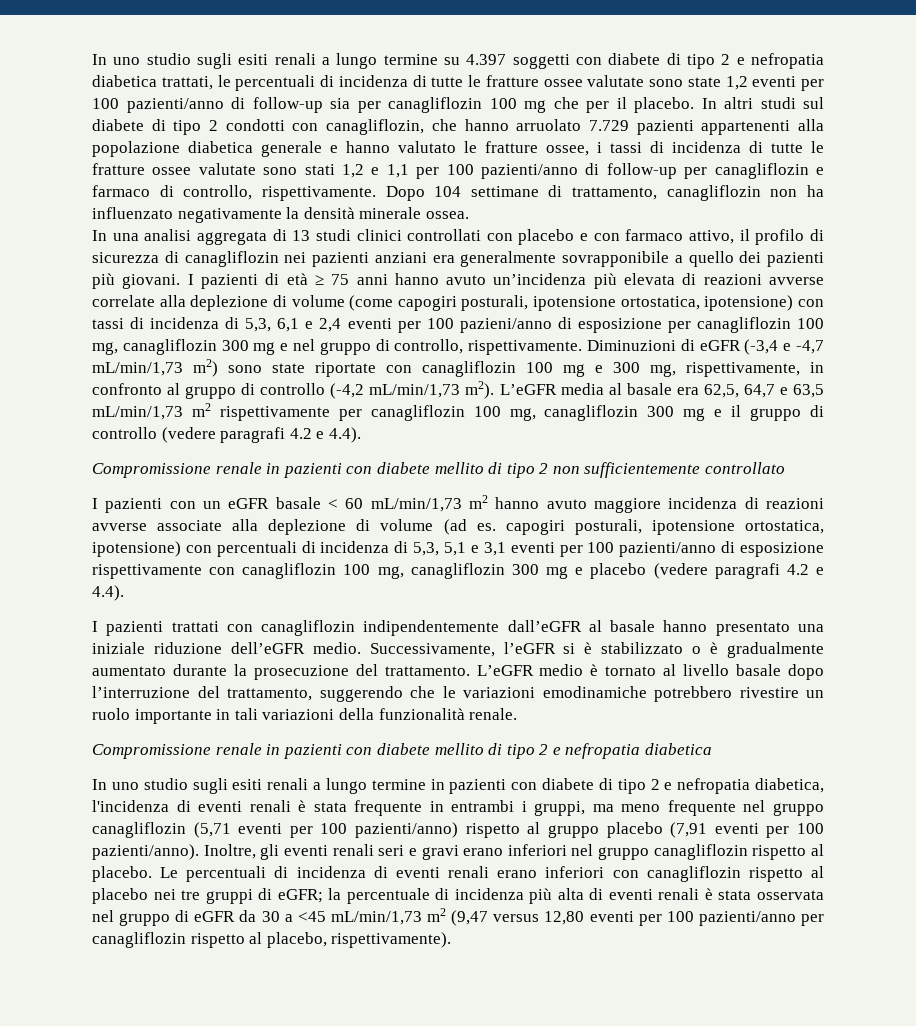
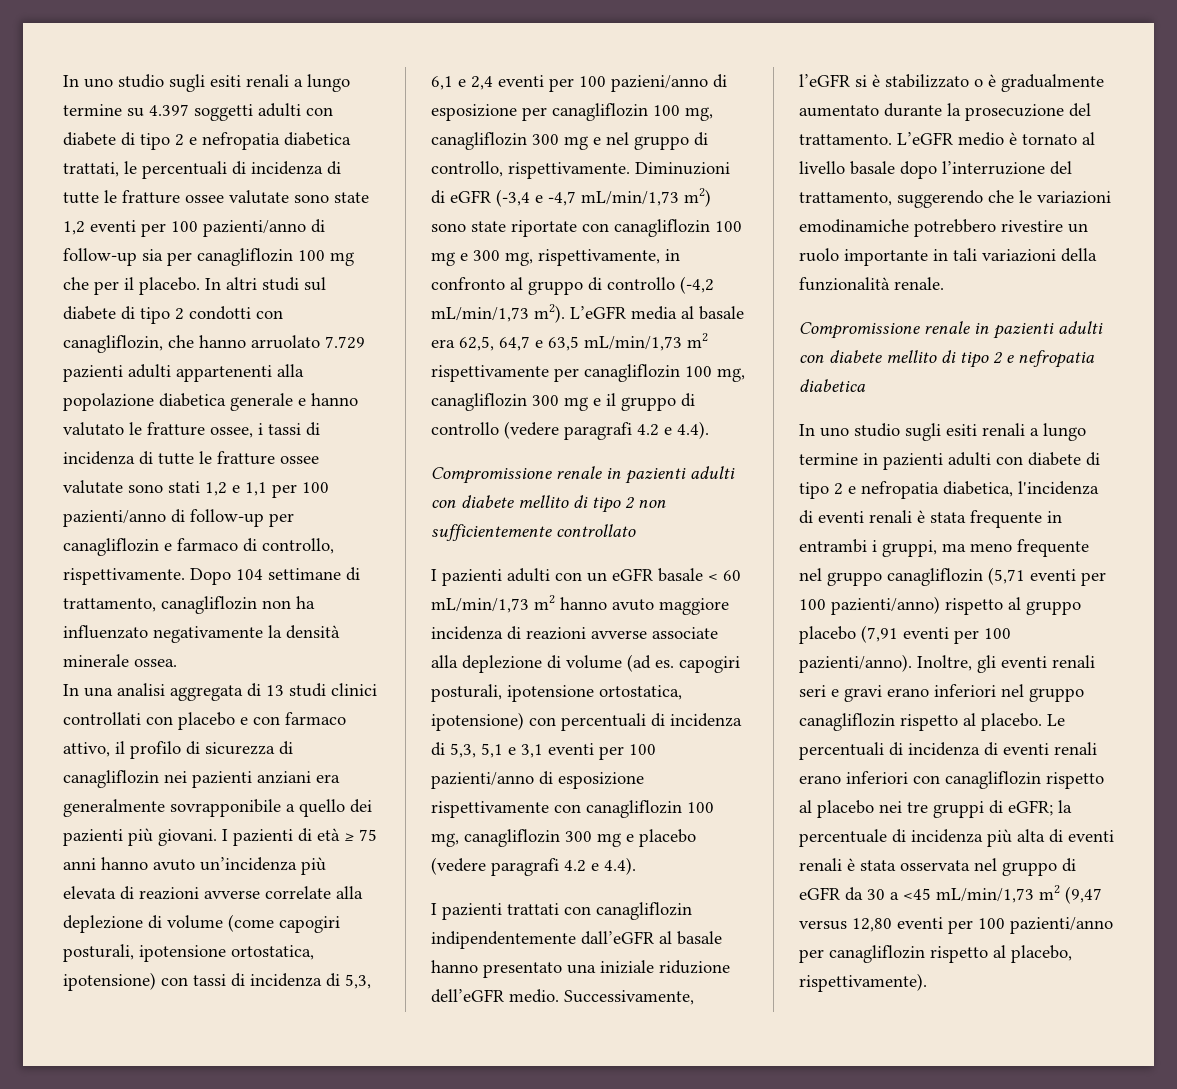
- In uno studio sugli esiti renali a lungo termine su 4.397 soggetti con diabete di tipo 2 e nefropatia diabetica trattati, le percentuali di incidenza di tutte le fratture ossee valutate sono state 1,2 eventi per 100 pazienti/anno di follow-up sia per canagliflozin 100 mg che per il placebo.
+ In uno studio sugli esiti renali a lungo termine su 4.397 soggetti adulti con diabete di tipo 2 e nefropatia diabetica trattati, le percentuali di incidenza di tutte le fratture ossee valutate sono state 1,2 eventi per 100 pazienti/anno di follow-up sia per canagliflozin 100 mg che per il placebo.
- In altri studi sul diabete di tipo 2 condotti con canagliflozin, che hanno arruolato 7.729 pazienti appartenenti alla popolazione diabetica generale e hanno valutato le fratture ossee, i tassi di incidenza di tutte le fratture ossee valutate sono stati 1,2 e 1,1 per 100 pazienti/anno di follow-up per canagliflozin e farmaco di controllo, rispettivamente.
+ In altri studi sul diabete di tipo 2 condotti con canagliflozin, che hanno arruolato 7.729 pazienti adulti appartenenti alla popolazione diabetica generale e hanno valutato le fratture ossee, i tassi di incidenza di tutte le fratture ossee valutate sono stati 1,2 e 1,1 per 100 pazienti/anno di follow-up per canagliflozin e farmaco di controllo, rispettivamente.
- Compromissione renale in pazienti con diabete mellito di tipo 2 non sufficientemente controllato
+ Compromissione renale in pazienti adulti con diabete mellito di tipo 2 non sufficientemente controllato
- I pazienti con un eGFR basale < 60 mL/min/1,73 m2 hanno avuto maggiore incidenza di reazioni avverse associate alla deplezione di volume (ad es. capogiri posturali, ipotensione ortostatica, ipotensione) con percentuali di incidenza di 5,3, 5,1 e 3,1 eventi per 100 pazienti/anno di esposizione rispettivamente con canagliflozin 100 mg, canagliflozin 300 mg e placebo (vedere paragrafi 4.2 e 4.4).
+ I pazienti adulti con un eGFR basale < 60 mL/min/1,73 m2 hanno avuto maggiore incidenza di reazioni avverse associate alla deplezione di volume (ad es. capogiri posturali, ipotensione ortostatica, ipotensione) con percentuali di incidenza di 5,3, 5,1 e 3,1 eventi per 100 pazienti/anno di esposizione rispettivamente con canagliflozin 100 mg, canagliflozin 300 mg e placebo (vedere paragrafi 4.2 e 4.4).
- Compromissione renale in pazienti con diabete mellito di tipo 2 e nefropatia diabetica
+ Compromissione renale in pazienti adulti con diabete mellito di tipo 2 e nefropatia diabetica
- In uno studio sugli esiti renali a lungo termine in pazienti con diabete di tipo 2 e nefropatia diabetica, l'incidenza di eventi renali è stata frequente in entrambi i gruppi, ma meno frequente nel gruppo canagliflozin (5,71 eventi per 100 pazienti/anno) rispetto al gruppo placebo (7,91 eventi per 100 pazienti/anno).
+ In uno studio sugli esiti renali a lungo termine in pazienti adulti con diabete di tipo 2 e nefropatia diabetica, l'incidenza di eventi renali è stata frequente in entrambi i gruppi, ma meno frequente nel gruppo canagliflozin (5,71 eventi per 100 pazienti/anno) rispetto al gruppo placebo (7,91 eventi per 100 pazienti/anno).

